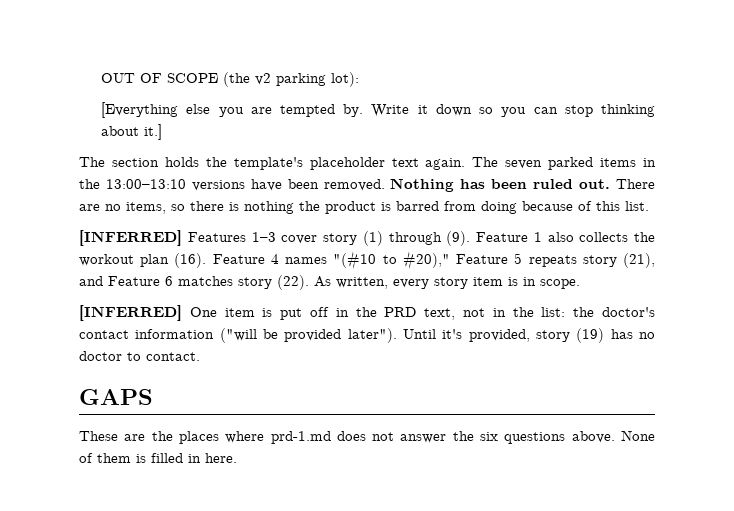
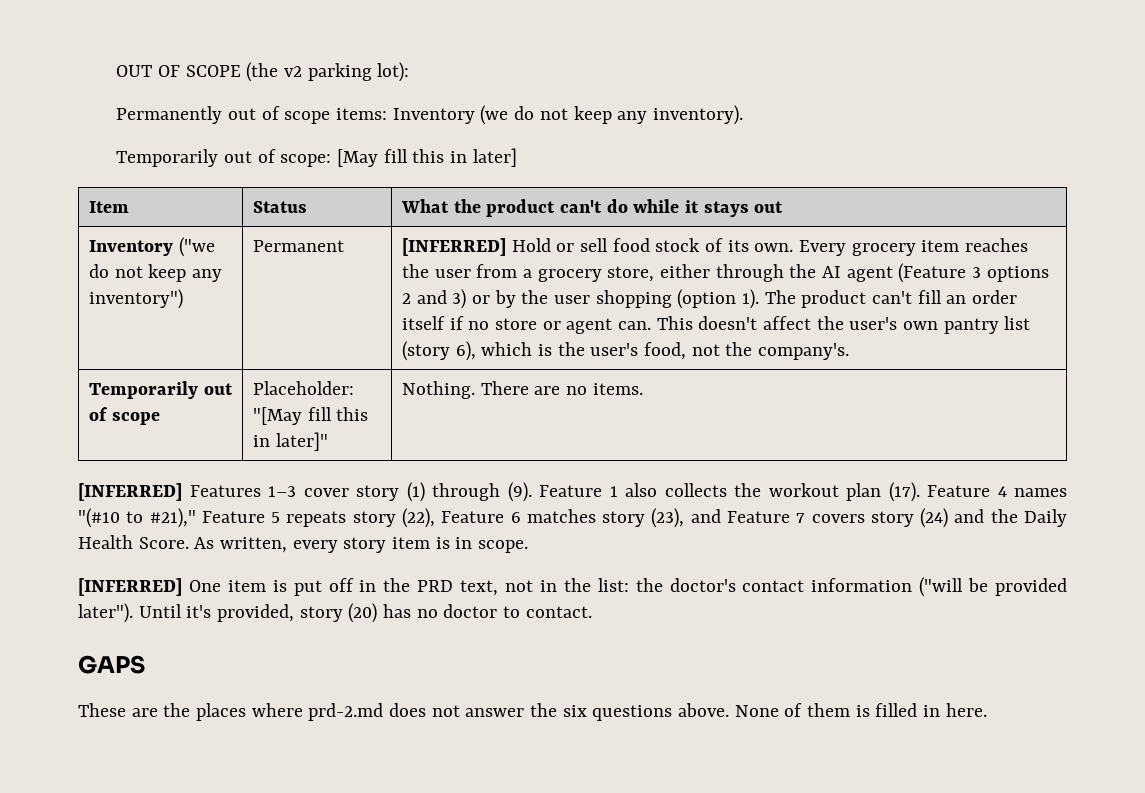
- [Everything else you are tempted by. Write it down so you can stop thinking about it.]
- The section holds the template's placeholder text again. The seven parked items in the 13:00–13:10 versions have been removed. Nothing has been ruled out. There are no items, so there is nothing the product is barred from doing because of this list.
+ Permanently out of scope items: Inventory (we do not keep any inventory).
+ Temporarily out of scope: [May fill this in later]
+ Item | Status | What the product can't do while it stays out
+ Inventory ("we do not keep any inventory") | Permanent | [INFERRED] Hold or sell food stock of its own. Every grocery item reaches the user from a grocery store, either through the AI agent (Feature 3 options 2 and 3) or by the user shopping (option 1). The product can't fill an order itself if no store or agent can. This doesn't affect the user's own pantry list (story 6), which is the user's food, not the company's.
+ Temporarily out of scope | Placeholder: "[May fill this in later]" | Nothing. There are no items.
- Feature 1 also collects the workout plan (16).
+ Feature 1 also collects the workout plan (17).
- Feature 4 names "(#10 to #20)," Feature 5 repeats story (21), and Feature 6 matches story (22).
+ Feature 4 names "(#10 to #21)," Feature 5 repeats story (22), Feature 6 matches story (23), and Feature 7 covers story (24) and the Daily Health Score.
- Until it's provided, story (19) has no doctor to contact.
+ Until it's provided, story (20) has no doctor to contact.
- These are the places where prd-1.md does not answer the six questions above.
+ These are the places where prd-2.md does not answer the six questions above.

